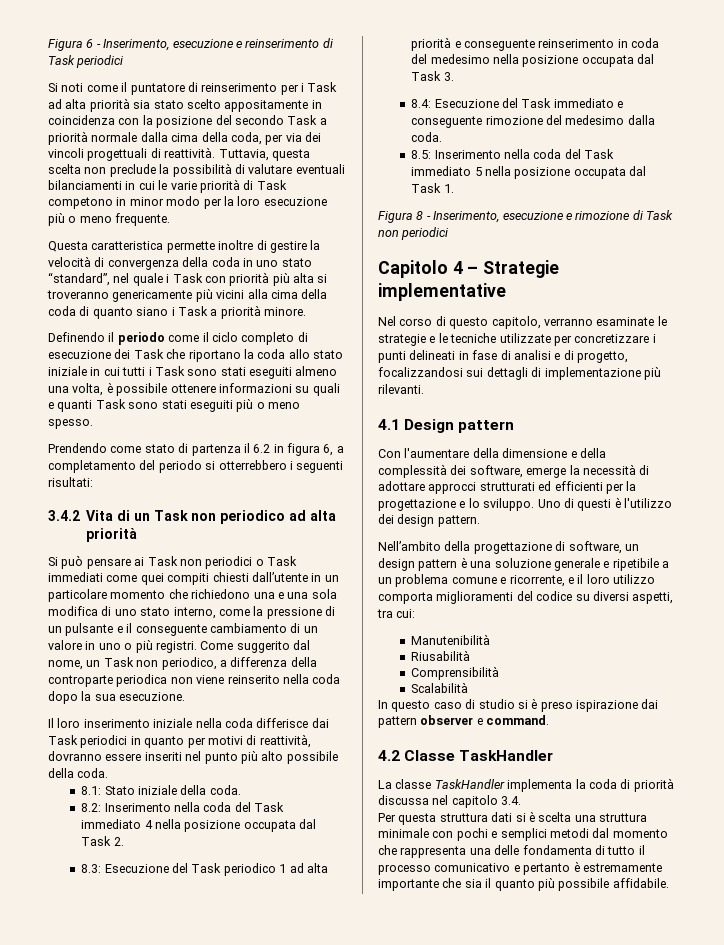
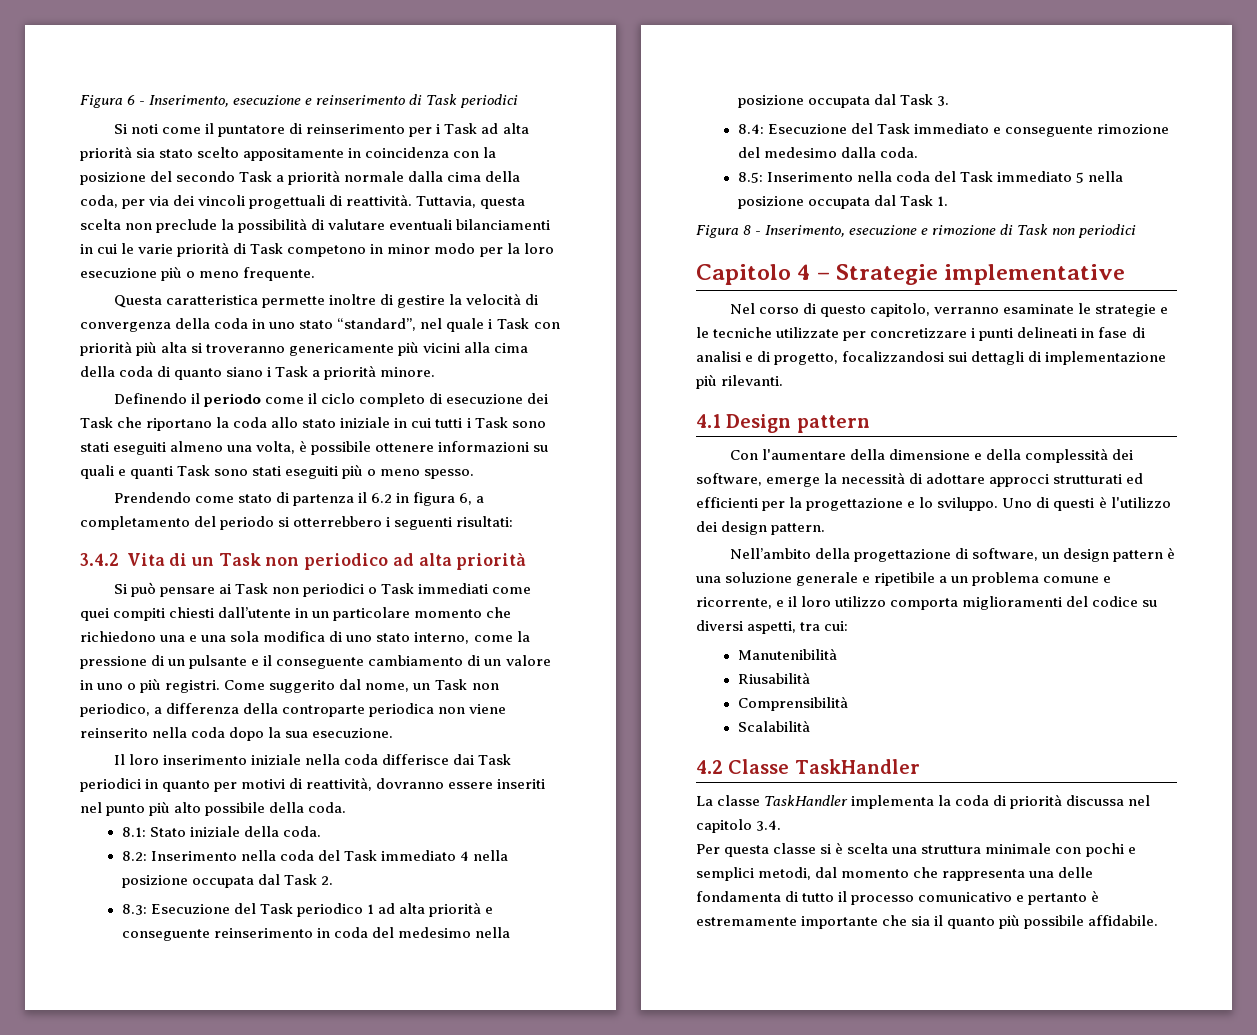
- In questo caso di studio si è preso ispirazione dai pattern observer e command.
- Per questa struttura dati si è scelta una struttura minimale con pochi e semplici metodi dal momento che rappresenta una delle fondamenta di tutto il processo comunicativo e pertanto è estremamente importante che sia il quanto più possibile affidabile.
+ Per questa classe si è scelta una struttura minimale con pochi e semplici metodi, dal momento che rappresenta una delle fondamenta di tutto il processo comunicativo e pertanto è estremamente importante che sia il quanto più possibile affidabile.

